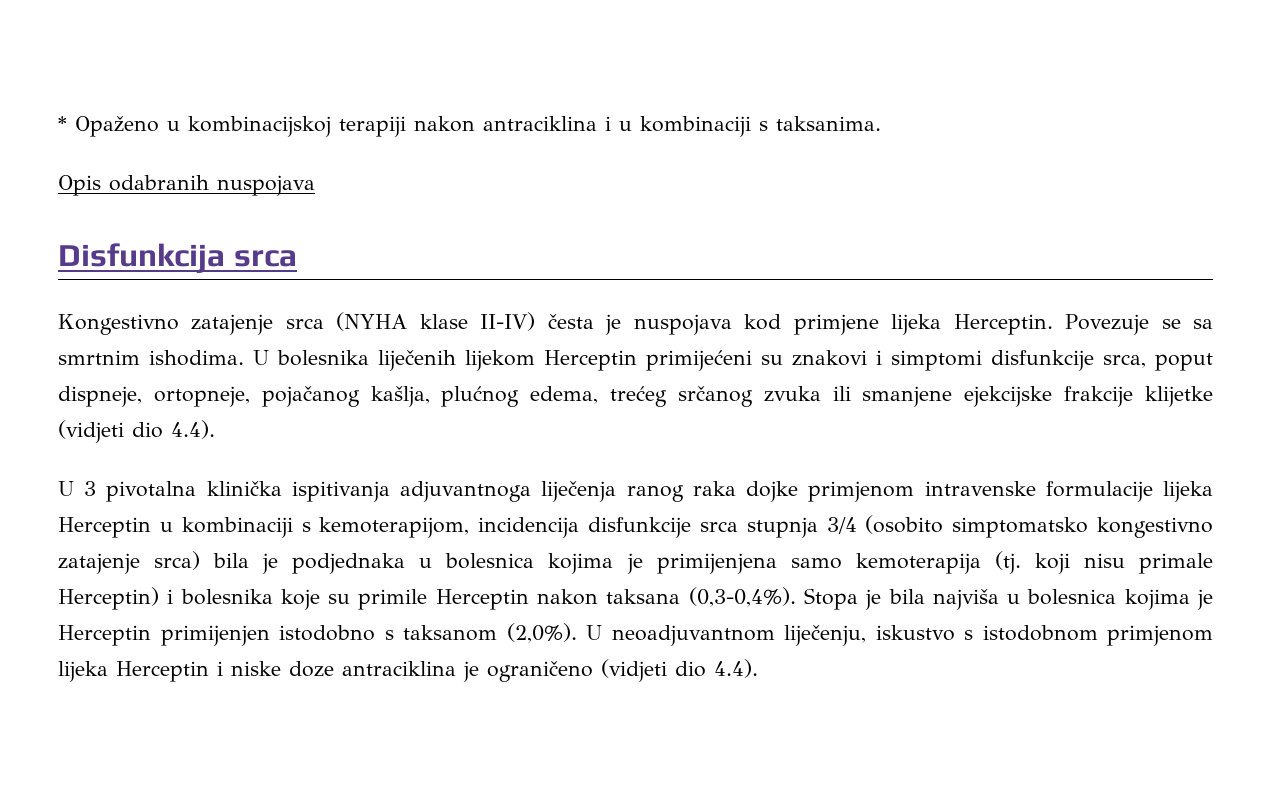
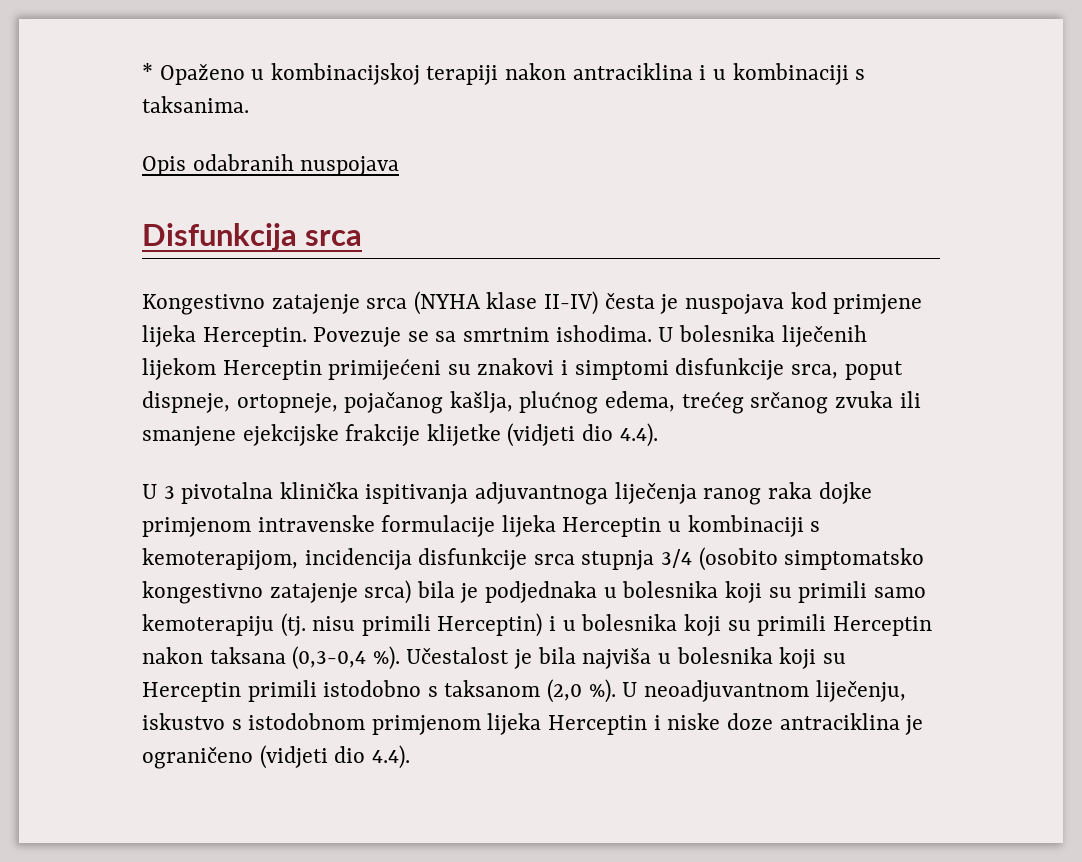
- U 3 pivotalna klinička ispitivanja adjuvantnoga liječenja ranog raka dojke primjenom intravenske formulacije lijeka Herceptin u kombinaciji s kemoterapijom, incidencija disfunkcije srca stupnja 3/4 (osobito simptomatsko kongestivno zatajenje srca) bila je podjednaka u bolesnica kojima je primijenjena samo kemoterapija (tj. koji nisu primale Herceptin) i bolesnika koje su primile Herceptin nakon taksana (0,3-0,4%). Stopa je bila najviša u bolesnica kojima je Herceptin primijenjen istodobno s taksanom (2,0%).
+ U 3 pivotalna klinička ispitivanja adjuvantnoga liječenja ranog raka dojke primjenom intravenske formulacije lijeka Herceptin u kombinaciji s kemoterapijom, incidencija disfunkcije srca stupnja 3/4 (osobito simptomatsko kongestivno zatajenje srca) bila je podjednaka u bolesnika koji su primili samo kemoterapiju (tj. nisu primili Herceptin) i u bolesnika koji su primili Herceptin nakon taksana (0,3-0,4 %). Učestalost je bila najviša u bolesnika koji su Herceptin primili istodobno s taksanom (2,0 %).

